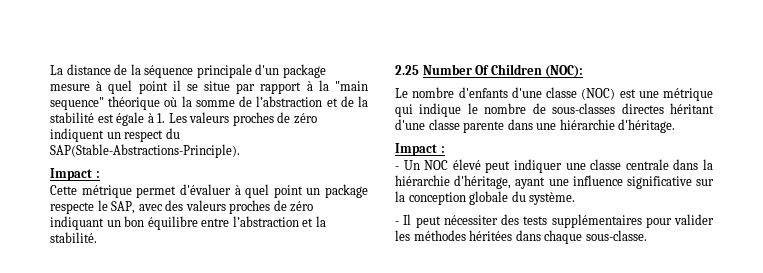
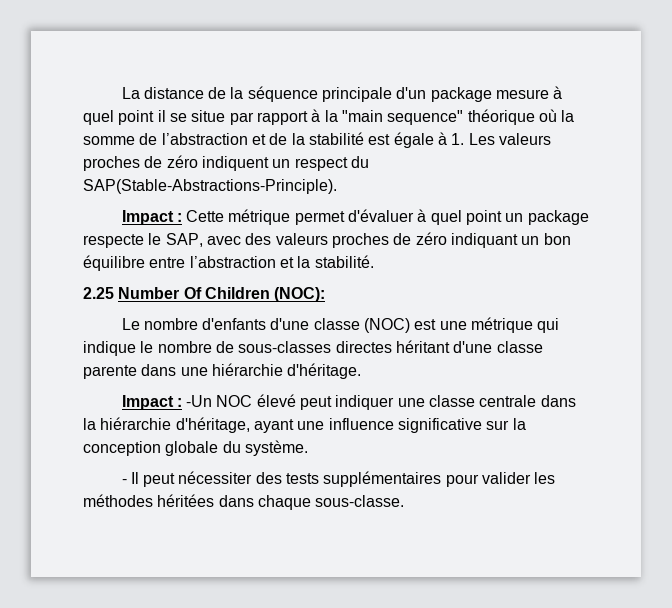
  La distance de la séquence principale d'un package mesure à quel point il se situe par rapport à la "main sequence" théorique où la somme de l’abstraction et de la stabilité est égale à 1. Les valeurs proches de zéro indiquent un respect du SAP(Stable-Abstractions-Principle).
- Impact :
- Cette métrique permet d'évaluer à quel point un package respecte le SAP, avec des valeurs proches de zéro indiquant un bon équilibre entre l’abstraction et la stabilité.
+ Impact : Cette métrique permet d'évaluer à quel point un package respecte le SAP, avec des valeurs proches de zéro indiquant un bon équilibre entre l’abstraction et la stabilité.
  Le nombre d'enfants d'une classe (NOC) est une métrique qui indique le nombre de sous-classes directes héritant d'une classe parente dans une hiérarchie d'héritage.
- Impact :
- - Un NOC élevé peut indiquer une classe centrale dans la hiérarchie d'héritage, ayant une influence significative sur la conception globale du système.
+ Impact : -Un NOC élevé peut indiquer une classe centrale dans la hiérarchie d'héritage, ayant une influence significative sur la conception globale du système.

